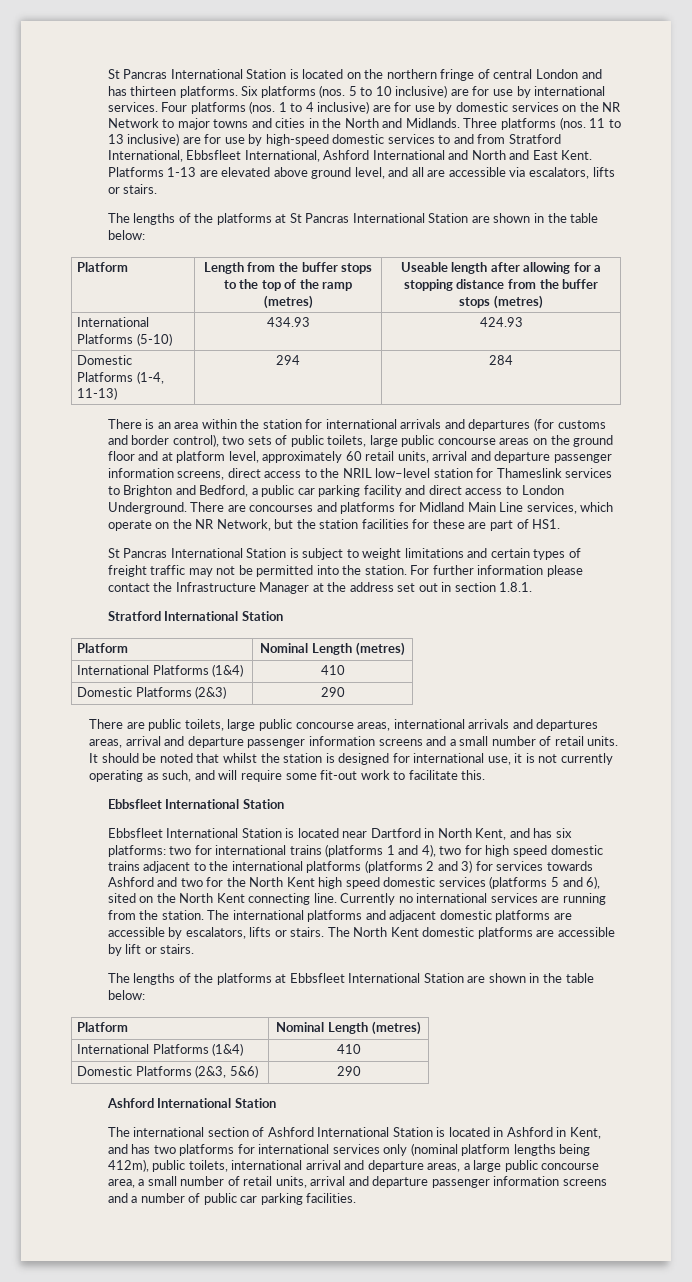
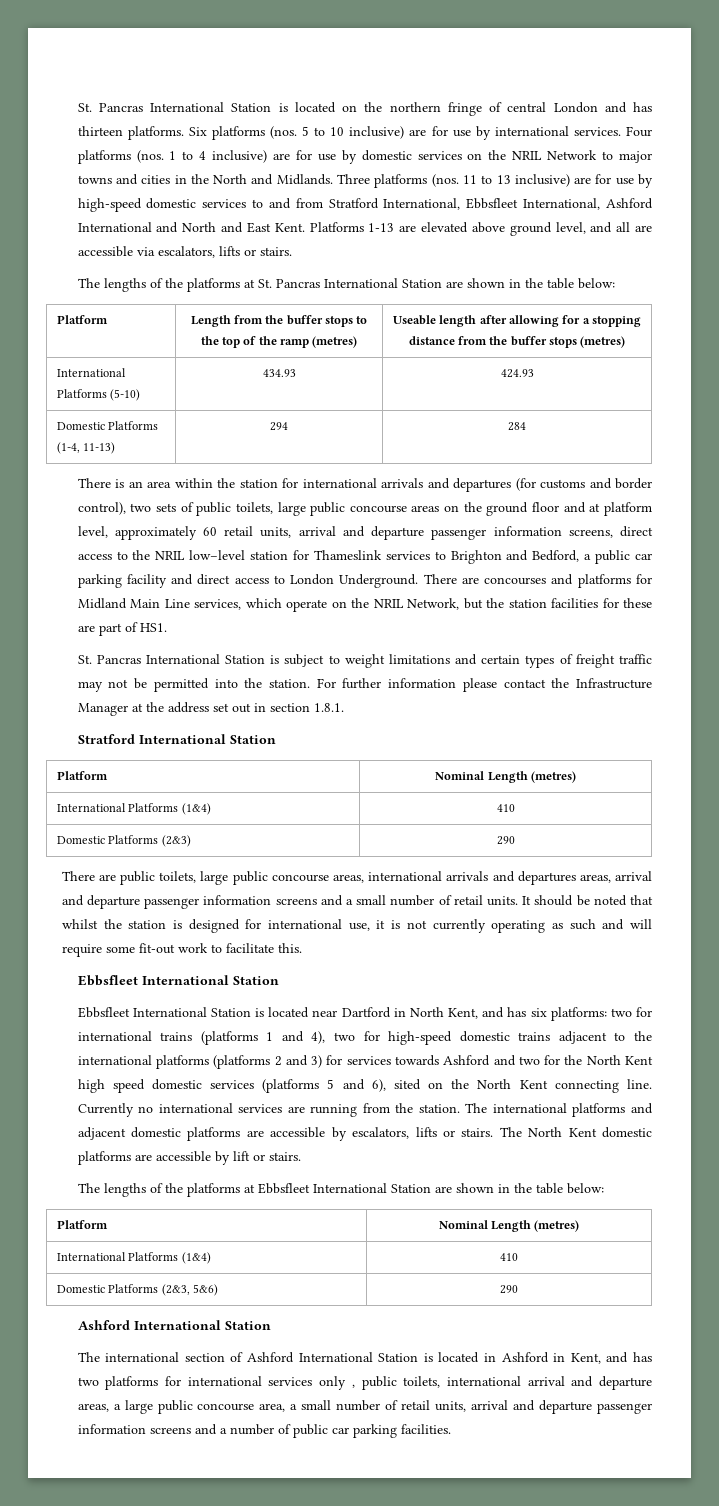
- St Pancras International Station is located on the northern fringe of central London and has thirteen platforms.
+ St. Pancras International Station is located on the northern fringe of central London and has thirteen platforms.
- Four platforms (nos. 1 to 4 inclusive) are for use by domestic services on the NR Network to major towns and cities in the North and Midlands.
+ Four platforms (nos. 1 to 4 inclusive) are for use by domestic services on the NRIL Network to major towns and cities in the North and Midlands.
- The lengths of the platforms at St Pancras International Station are shown in the table below:
+ The lengths of the platforms at St. Pancras International Station are shown in the table below:
- There are concourses and platforms for Midland Main Line services, which operate on the NR Network, but the station facilities for these are part of HS1.
+ There are concourses and platforms for Midland Main Line services, which operate on the NRIL Network, but the station facilities for these are part of HS1.
- St Pancras International Station is subject to weight limitations and certain types of freight traffic may not be permitted into the station.
+ St. Pancras International Station is subject to weight limitations and certain types of freight traffic may not be permitted into the station.
- It should be noted that whilst the station is designed for international use, it is not currently operating as such, and will require some fit-out work to facilitate this.
+ It should be noted that whilst the station is designed for international use, it is not currently operating as such and will require some fit-out work to facilitate this.
- Ebbsfleet International Station is located near Dartford in North Kent, and has six platforms: two for international trains (platforms 1 and 4), two for high speed domestic trains adjacent to the international platforms (platforms 2 and 3) for services towards Ashford and two for the North Kent high speed domestic services (platforms 5 and 6), sited on the North Kent connecting line.
+ Ebbsfleet International Station is located near Dartford in North Kent, and has six platforms: two for international trains (platforms 1 and 4), two for high-speed domestic trains adjacent to the international platforms (platforms 2 and 3) for services towards Ashford and two for the North Kent high speed domestic services (platforms 5 and 6), sited on the North Kent connecting line.
- The international section of Ashford International Station is located in Ashford in Kent, and has two platforms for international services only (nominal platform lengths being 412m), public toilets, international arrival and departure areas, a large public concourse area, a small number of retail units, arrival and departure passenger information screens and a number of public car parking facilities.
+ The international section of Ashford International Station is located in Ashford in Kent, and has two platforms for international services only , public toilets, international arrival and departure areas, a large public concourse area, a small number of retail units, arrival and departure passenger information screens and a number of public car parking facilities.

